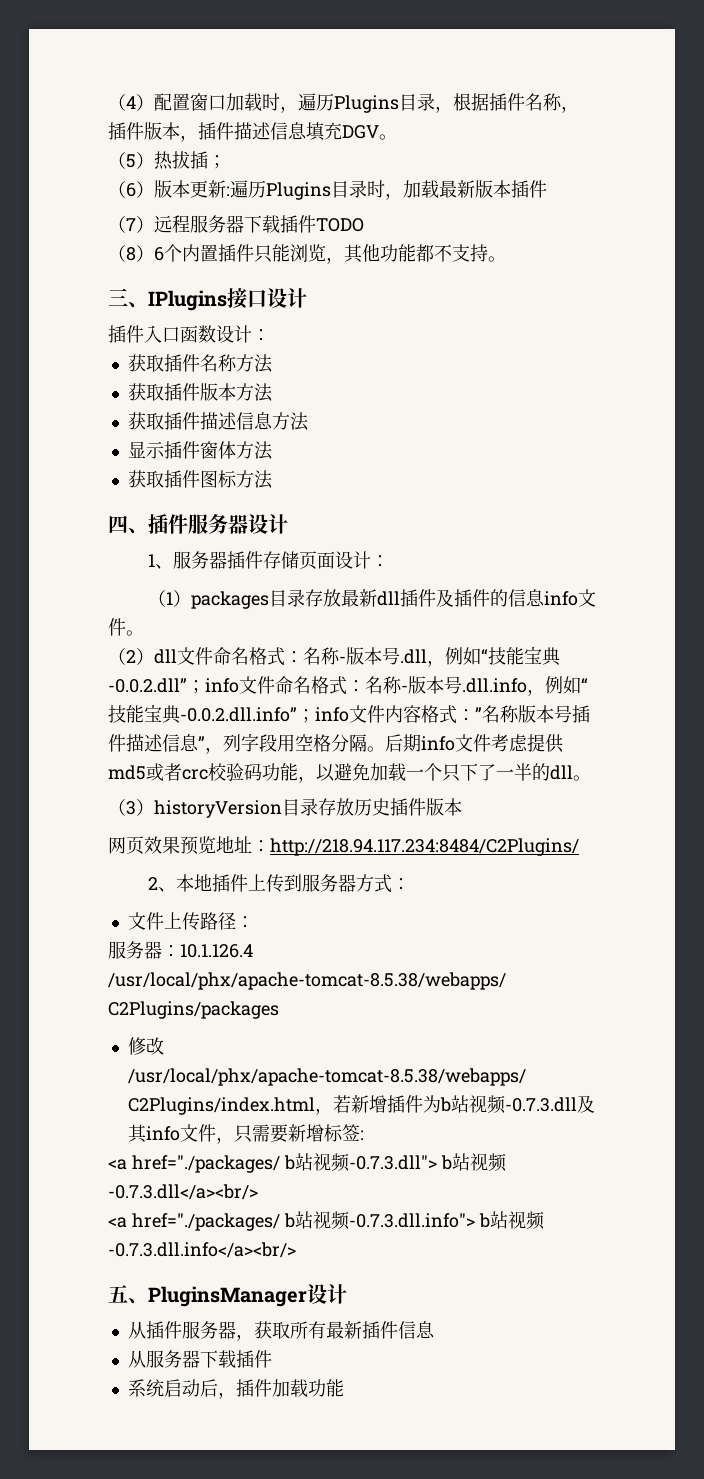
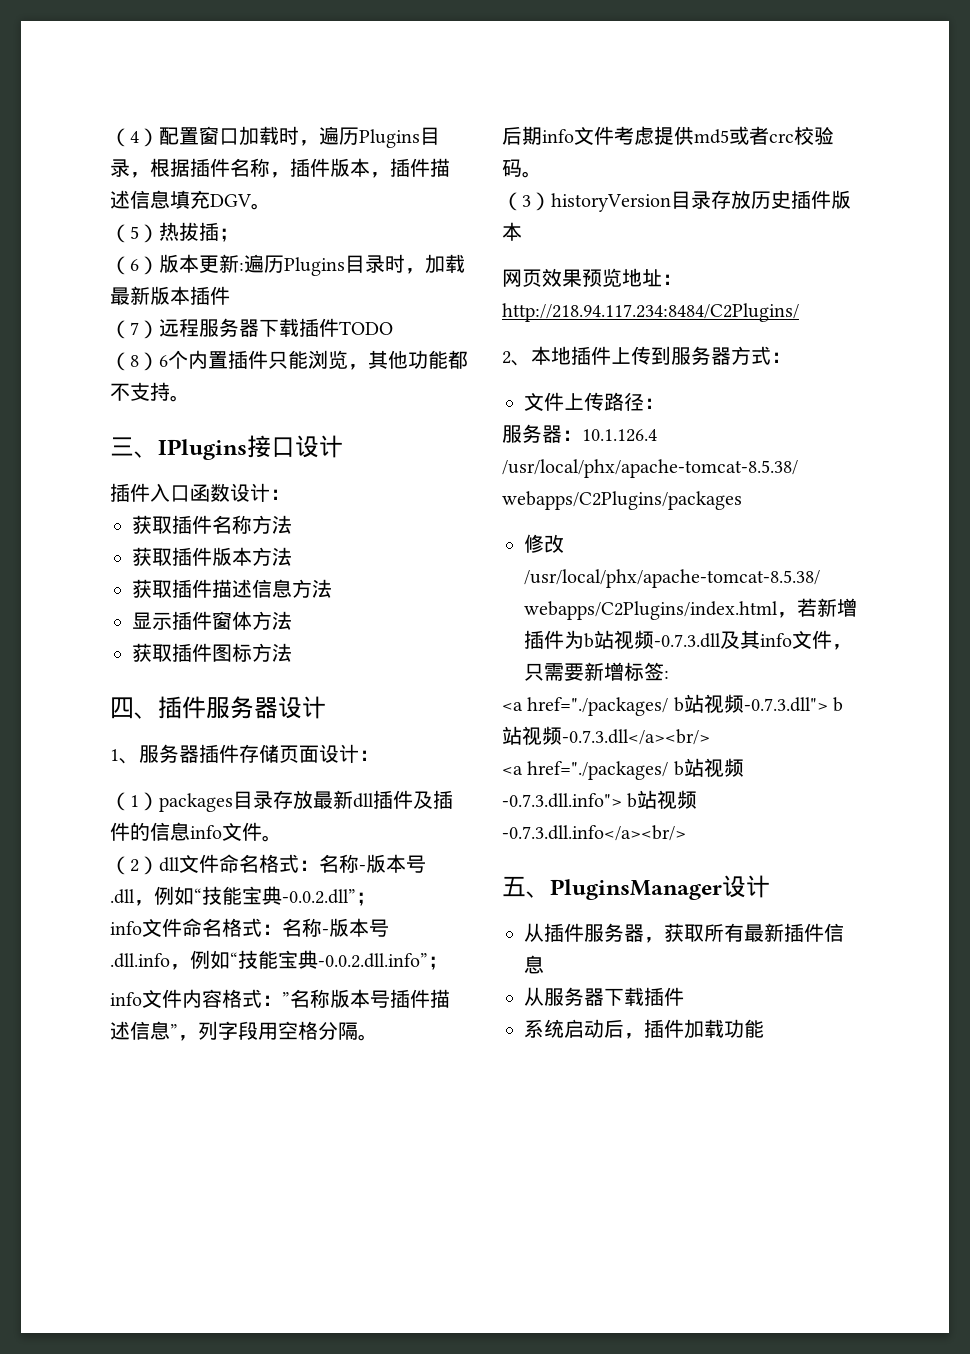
- （2）dll文件命名格式：名称-版本号.dll，例如“技能宝典-0.0.2.dll”；info文件命名格式：名称-版本号.dll.info，例如“技能宝典-0.0.2.dll.info”；info文件内容格式：”名称版本号插件描述信息”，列字段用空格分隔。后期info文件考虑提供md5或者crc校验码功能，以避免加载一个只下了一半的dll。
+ （2）dll文件命名格式：名称-版本号.dll，例如“技能宝典-0.0.2.dll”；
+ info文件命名格式：名称-版本号.dll.info，例如“技能宝典-0.0.2.dll.info”；
+ info文件内容格式：”名称版本号插件描述信息”，列字段用空格分隔。
+ 后期info文件考虑提供md5或者crc校验码。

